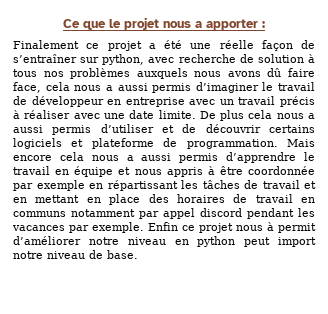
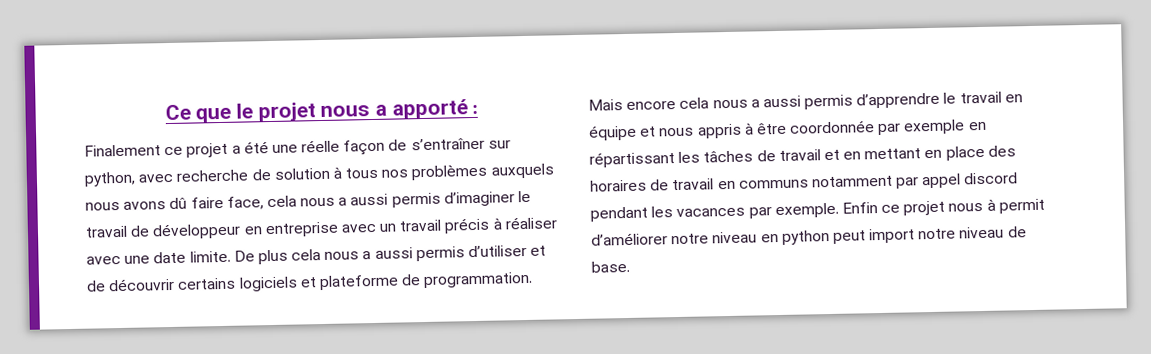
- Ce que le projet nous a apporter :
+ Ce que le projet nous a apporté :

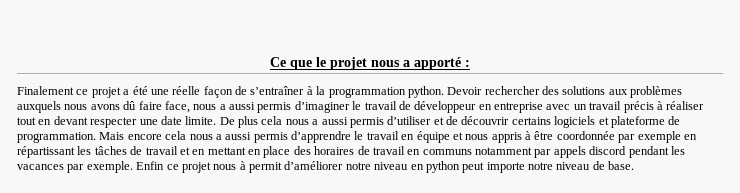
- Finalement ce projet a été une réelle façon de s’entraîner sur python, avec recherche de solution à tous nos problèmes auxquels nous avons dû faire face, cela nous a aussi permis d’imaginer le travail de développeur en entreprise avec un travail précis à réaliser avec une date limite.
+ Finalement ce projet a été une réelle façon de s’entraîner à la programmation python. Devoir rechercher des solutions aux problèmes auxquels nous avons dû faire face, nous a aussi permis d’imaginer le travail de développeur en entreprise avec un travail précis à réaliser tout en devant respecter une date limite.
- Mais encore cela nous a aussi permis d’apprendre le travail en équipe et nous appris à être coordonnée par exemple en répartissant les tâches de travail et en mettant en place des horaires de travail en communs notamment par appel discord pendant les vacances par exemple.
+ Mais encore cela nous a aussi permis d’apprendre le travail en équipe et nous appris à être coordonnée par exemple en répartissant les tâches de travail et en mettant en place des horaires de travail en communs notamment par appels discord pendant les vacances par exemple.
- Enfin ce projet nous à permit d’améliorer notre niveau en python peut import notre niveau de base.
+ Enfin ce projet nous à permit d’améliorer notre niveau en python peut importe notre niveau de base.

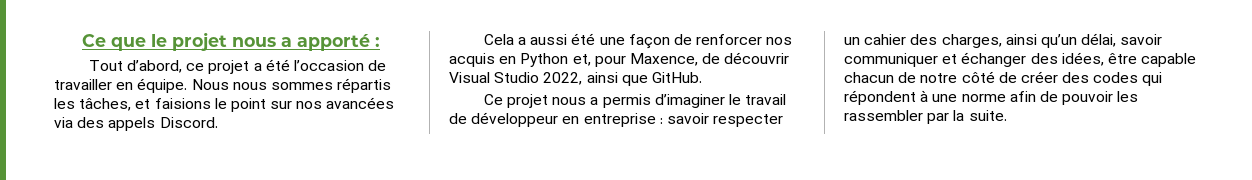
- Finalement ce projet a été une réelle façon de s’entraîner à la programmation python. Devoir rechercher des solutions aux problèmes auxquels nous avons dû faire face, nous a aussi permis d’imaginer le travail de développeur en entreprise avec un travail précis à réaliser tout en devant respecter une date limite. De plus cela nous a aussi permis d’utiliser et de découvrir certains logiciels et plateforme de programmation. Mais encore cela nous a aussi permis d’apprendre le travail en équipe et nous appris à être coordonnée par exemple en répartissant les tâches de travail et en mettant en place des horaires de travail en communs notamment par appels discord pendant les vacances par exemple. Enfin ce projet nous à permit d’améliorer notre niveau en python peut importe notre niveau de base.
+ Tout d’abord, ce projet a été l’occasion de travailler en équipe. Nous nous sommes répartis les tâches, et faisions le point sur nos avancées via des appels Discord.
+ Cela a aussi été une façon de renforcer nos acquis en Python et, pour Maxence, de découvrir Visual Studio 2022, ainsi que GitHub.
+ Ce projet nous a permis d’imaginer le travail de développeur en entreprise : savoir respecter un cahier des charges, ainsi qu’un délai, savoir communiquer et échanger des idées, être capable chacun de notre côté de créer des codes qui répondent à une norme afin de pouvoir les rassembler par la suite.

